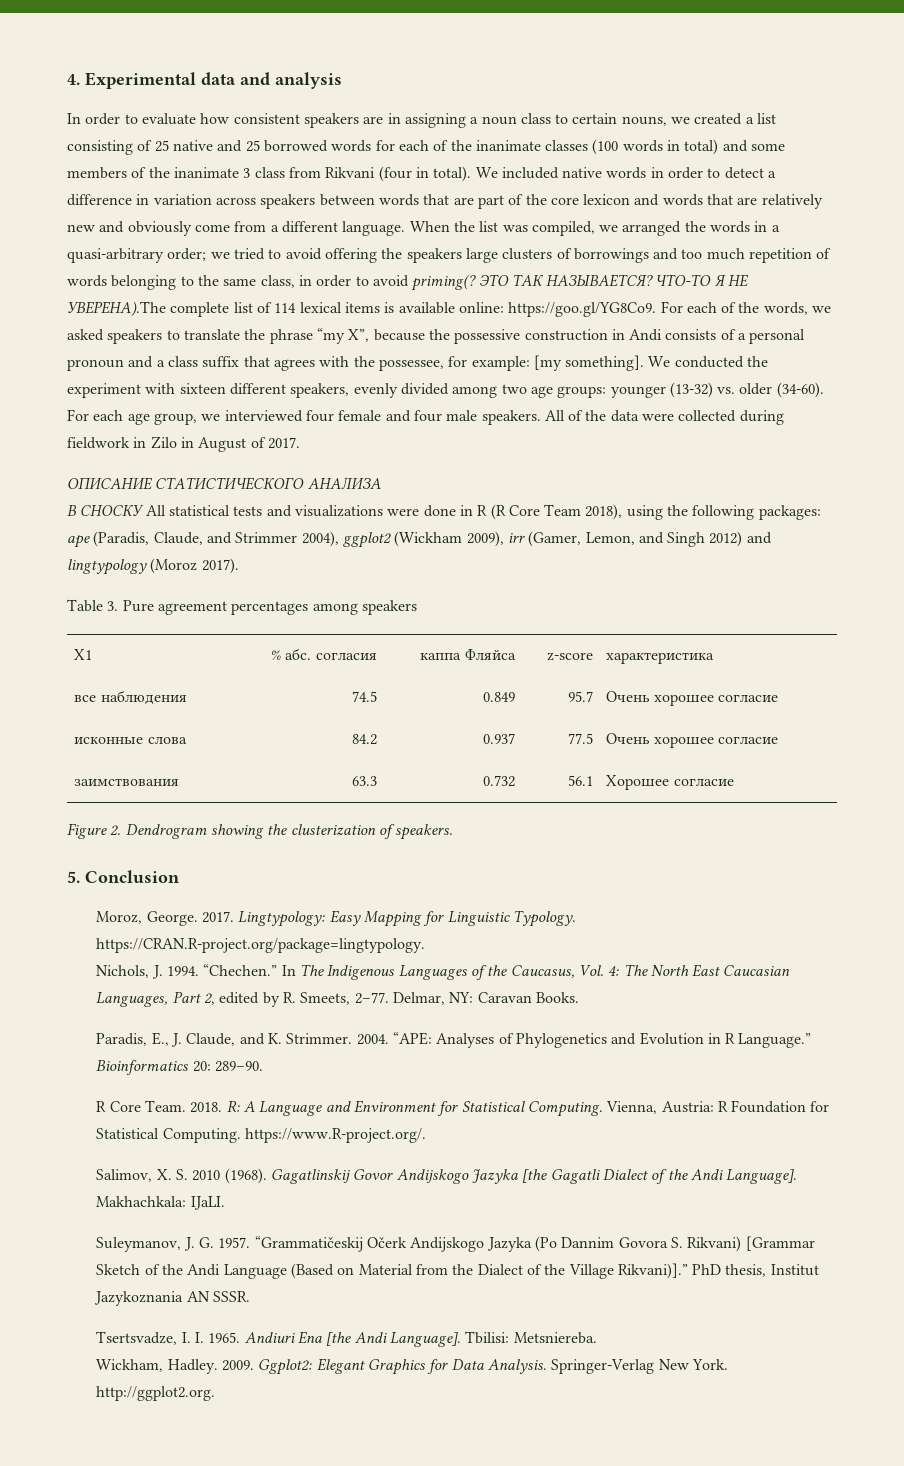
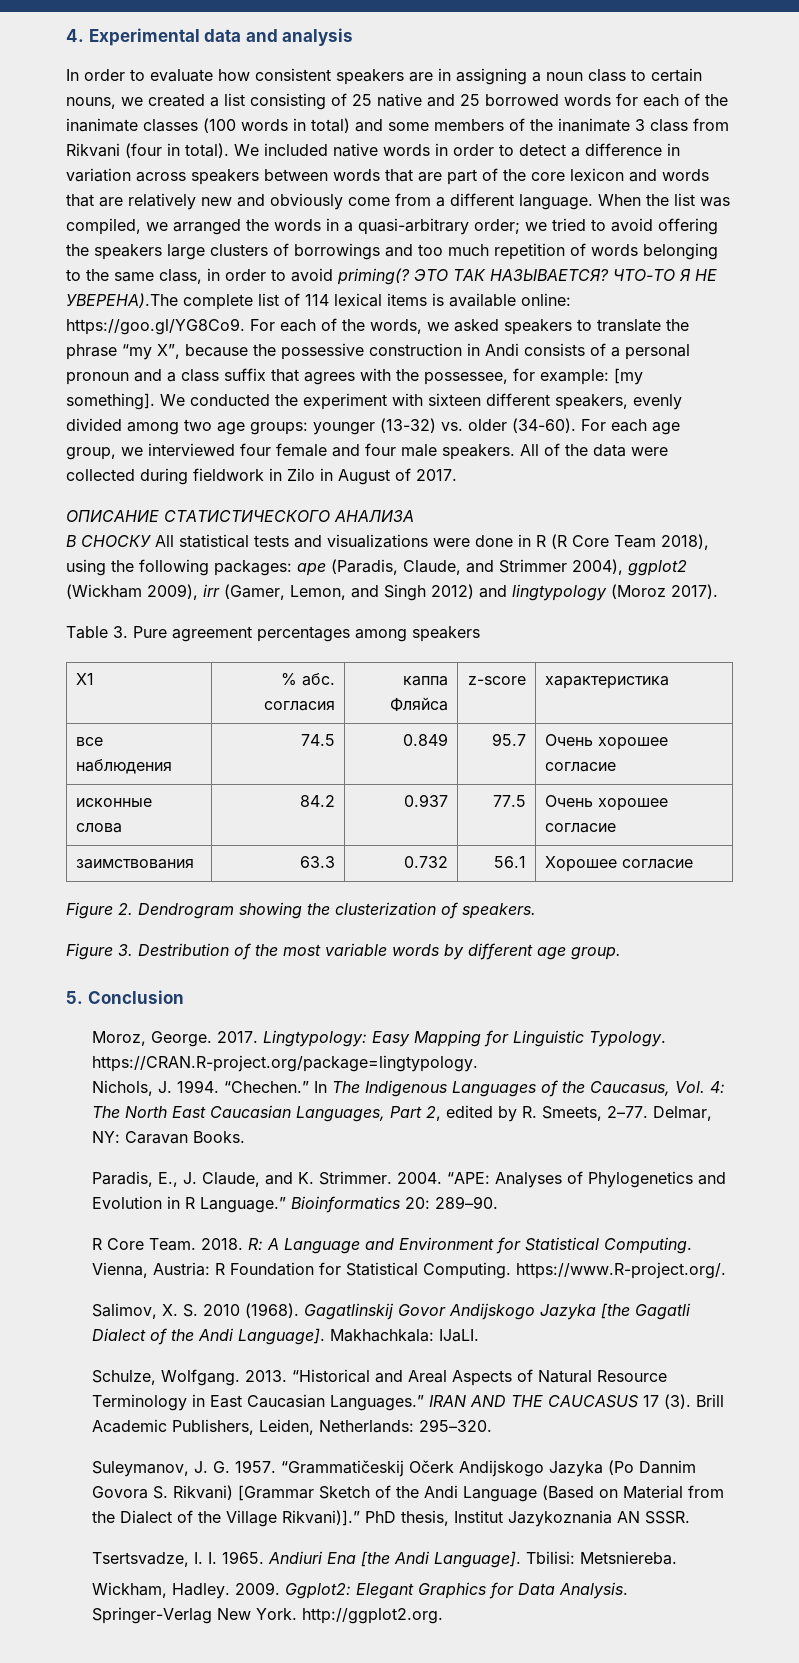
+ Figure 3. Destribution of the most variable words by different age group.
+ Schulze, Wolfgang. 2013. “Historical and Areal Aspects of Natural Resource Terminology in East Caucasian Languages.” IRAN AND THE CAUCASUS 17 (3). Brill Academic Publishers, Leiden, Netherlands: 295–320.

